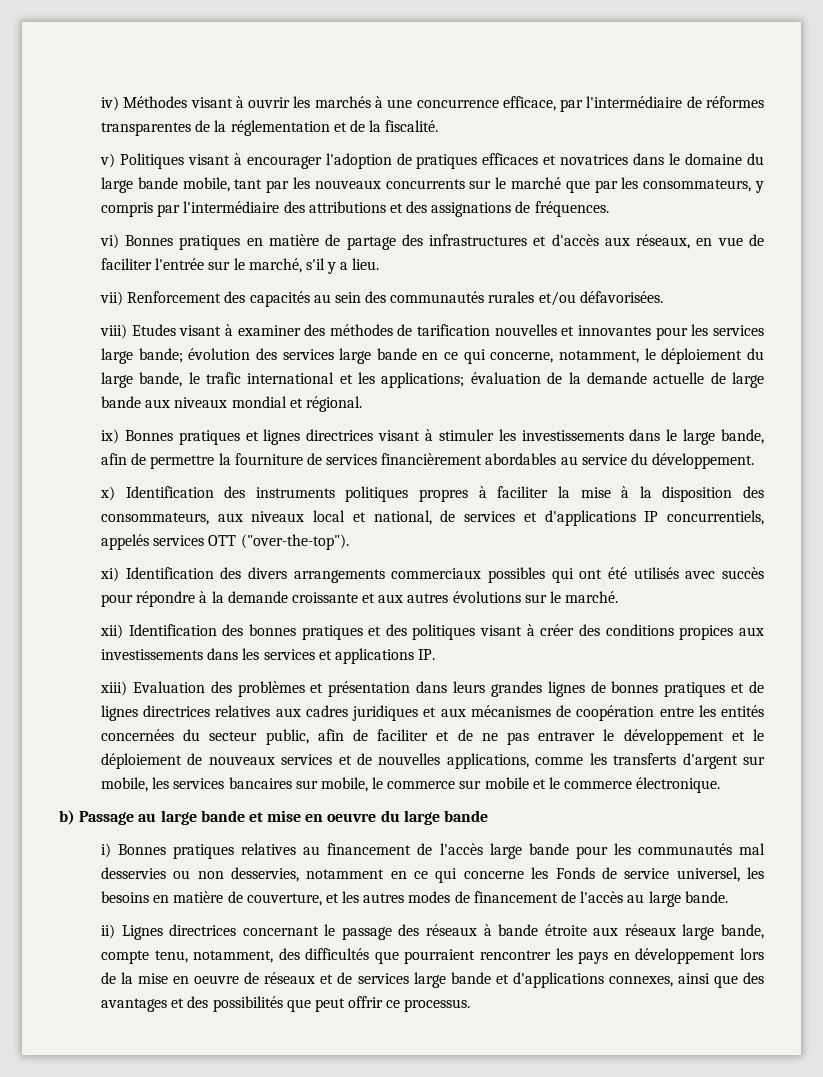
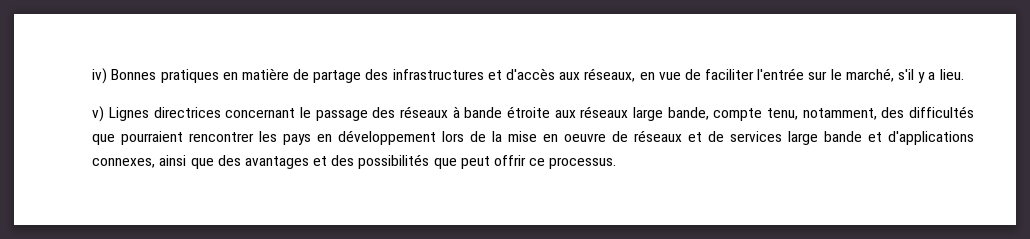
- iv) Méthodes visant à ouvrir les marchés à une concurrence efficace, par l'intermédiaire de réformes transparentes de la réglementation et de la fiscalité.
- v) Politiques visant à encourager l'adoption de pratiques efficaces et novatrices dans le domaine du large bande mobile, tant par les nouveaux concurrents sur le marché que par les consommateurs, y compris par l'intermédiaire des attributions et des assignations de fréquences.
- vi) Bonnes pratiques en matière de partage des infrastructures et d'accès aux réseaux, en vue de faciliter l'entrée sur le marché, s'il y a lieu.
+ iv) Bonnes pratiques en matière de partage des infrastructures et d'accès aux réseaux, en vue de faciliter l'entrée sur le marché, s'il y a lieu.
- vii) Renforcement des capacités au sein des communautés rurales et/ou défavorisées.
- viii) Etudes visant à examiner des méthodes de tarification nouvelles et innovantes pour les services large bande; évolution des services large bande en ce qui concerne, notamment, le déploiement du large bande, le trafic international et les applications; évaluation de la demande actuelle de large bande aux niveaux mondial et régional.
- ix) Bonnes pratiques et lignes directrices visant à stimuler les investissements dans le large bande, afin de permettre la fourniture de services financièrement abordables au service du développement.
- x) Identification des instruments politiques propres à faciliter la mise à la disposition des consommateurs, aux niveaux local et national, de services et d'applications IP concurrentiels, appelés services OTT ("over-the-top").
- xi) Identification des divers arrangements commerciaux possibles qui ont été utilisés avec succès pour répondre à la demande croissante et aux autres évolutions sur le marché.
- xii) Identification des bonnes pratiques et des politiques visant à créer des conditions propices aux investissements dans les services et applications IP.
- xiii) Evaluation des problèmes et présentation dans leurs grandes lignes de bonnes pratiques et de lignes directrices relatives aux cadres juridiques et aux mécanismes de coopération entre les entités concernées du secteur public, afin de faciliter et de ne pas entraver le développement et le déploiement de nouveaux services et de nouvelles applications, comme les transferts d'argent sur mobile, les services bancaires sur mobile, le commerce sur mobile et le commerce électronique.
- b) Passage au large bande et mise en oeuvre du large bande
- i) Bonnes pratiques relatives au financement de l'accès large bande pour les communautés mal desservies ou non desservies, notamment en ce qui concerne les Fonds de service universel, les besoins en matière de couverture, et les autres modes de financement de l'accès au large bande.
- ii) Lignes directrices concernant le passage des réseaux à bande étroite aux réseaux large bande, compte tenu, notamment, des difficultés que pourraient rencontrer les pays en développement lors de la mise en oeuvre de réseaux et de services large bande et d'applications connexes, ainsi que des avantages et des possibilités que peut offrir ce processus.
+ v) Lignes directrices concernant le passage des réseaux à bande étroite aux réseaux large bande, compte tenu, notamment, des difficultés que pourraient rencontrer les pays en développement lors de la mise en oeuvre de réseaux et de services large bande et d'applications connexes, ainsi que des avantages et des possibilités que peut offrir ce processus.

